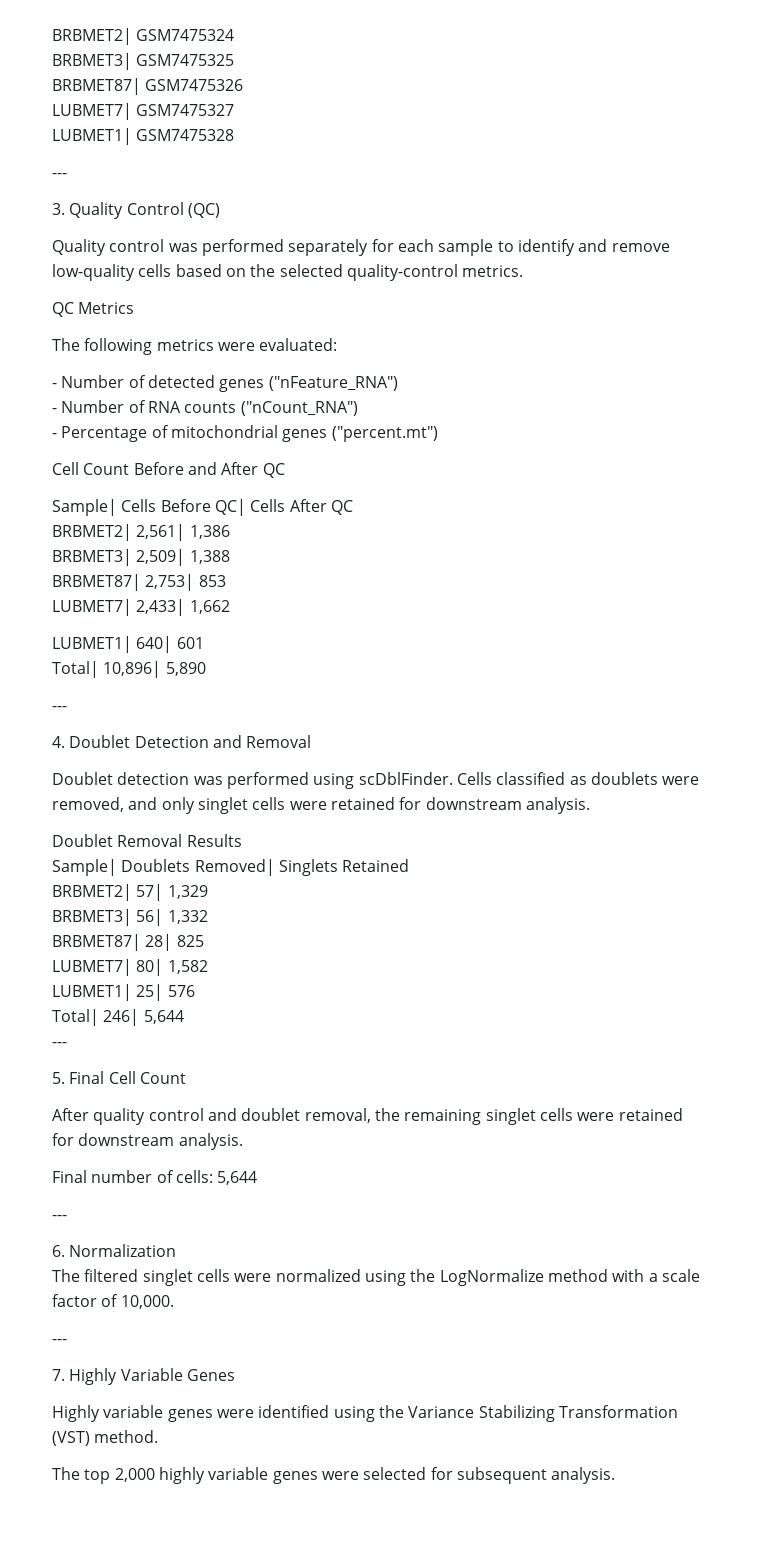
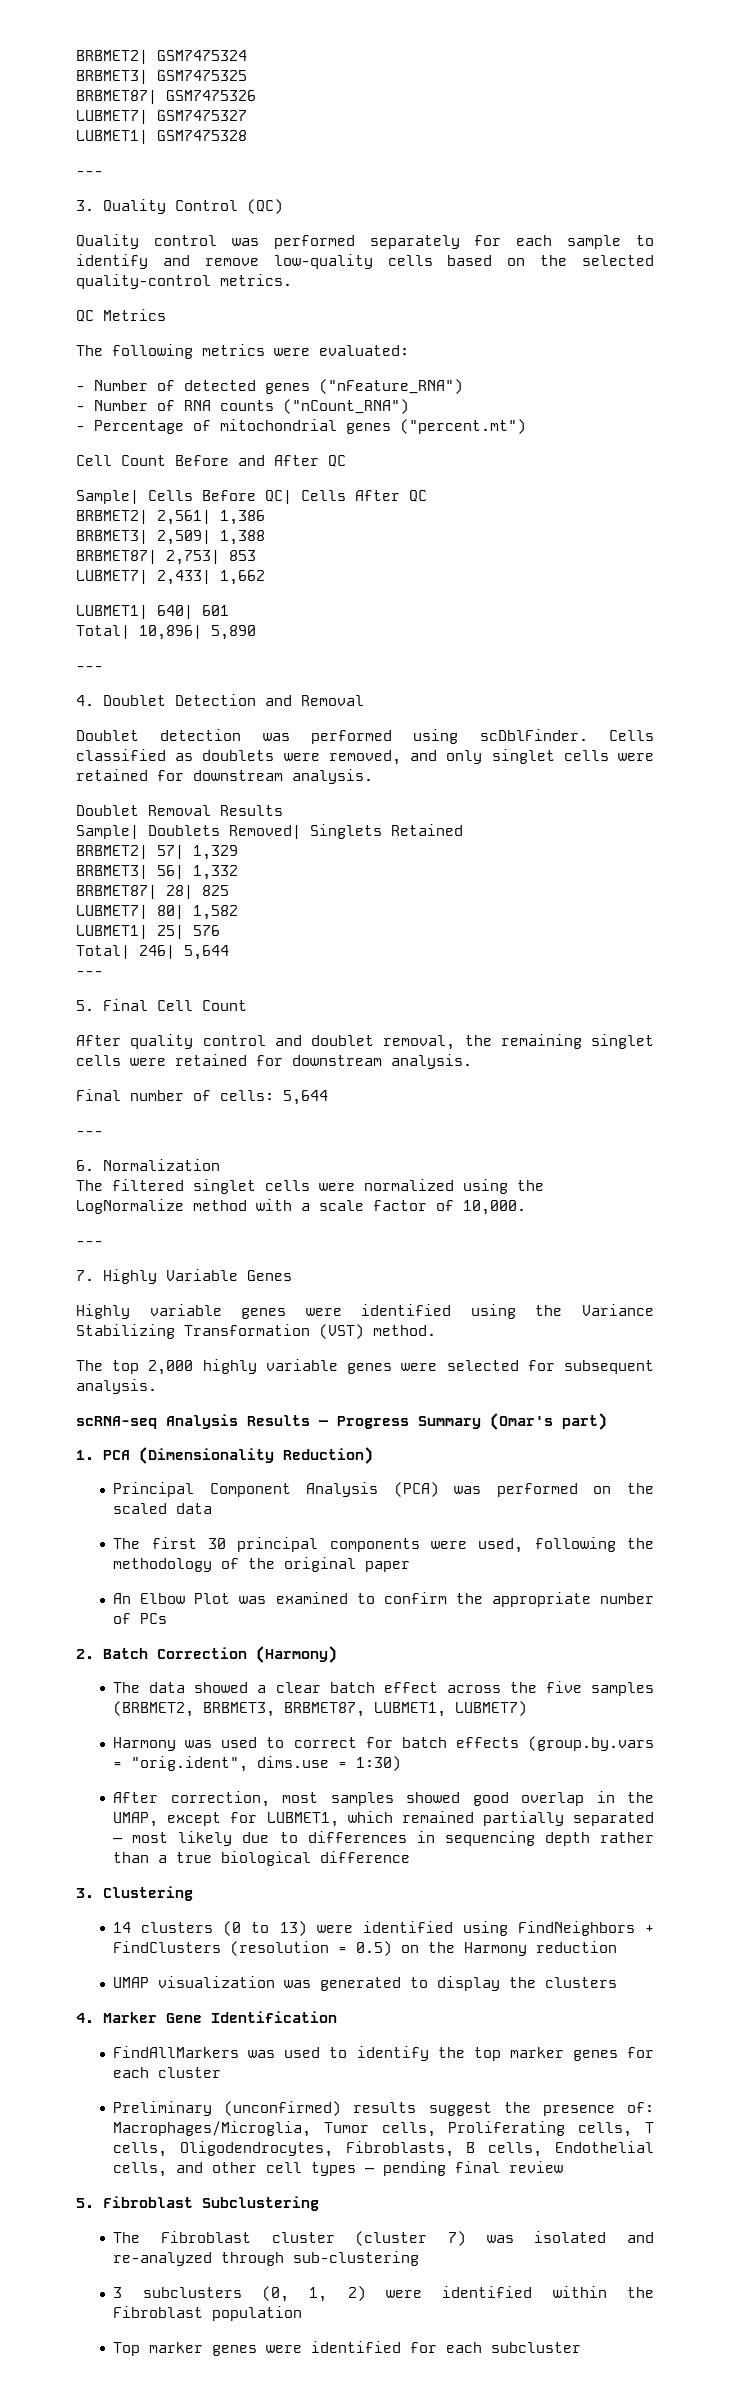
+ scRNA-seq Analysis Results — Progress Summary (Omar's part)
+ 1. PCA (Dimensionality Reduction)
+ Principal Component Analysis (PCA) was performed on the scaled data
+ The first 30 principal components were used, following the methodology of the original paper
+ An Elbow Plot was examined to confirm the appropriate number of PCs
+ 2. Batch Correction (Harmony)
+ The data showed a clear batch effect across the five samples (BRBMET2, BRBMET3, BRBMET87, LUBMET1, LUBMET7)
+ Harmony was used to correct for batch effects (group.by.vars = "orig.ident", dims.use = 1:30)
+ After correction, most samples showed good overlap in the UMAP, except for LUBMET1, which remained partially separated — most likely due to differences in sequencing depth rather than a true biological difference
+ 3. Clustering
+ 14 clusters (0 to 13) were identified using FindNeighbors + FindClusters (resolution = 0.5) on the Harmony reduction
+ UMAP visualization was generated to display the clusters
+ 4. Marker Gene Identification
+ FindAllMarkers was used to identify the top marker genes for each cluster
+ Preliminary (unconfirmed) results suggest the presence of: Macrophages/Microglia, Tumor cells, Proliferating cells, T cells, Oligodendrocytes, Fibroblasts, B cells, Endothelial cells, and other cell types — pending final review
+ 5. Fibroblast Subclustering
+ The Fibroblast cluster (cluster 7) was isolated and re-analyzed through sub-clustering
+ 3 subclusters (0, 1, 2) were identified within the Fibroblast population
+ Top marker genes were identified for each subcluster

